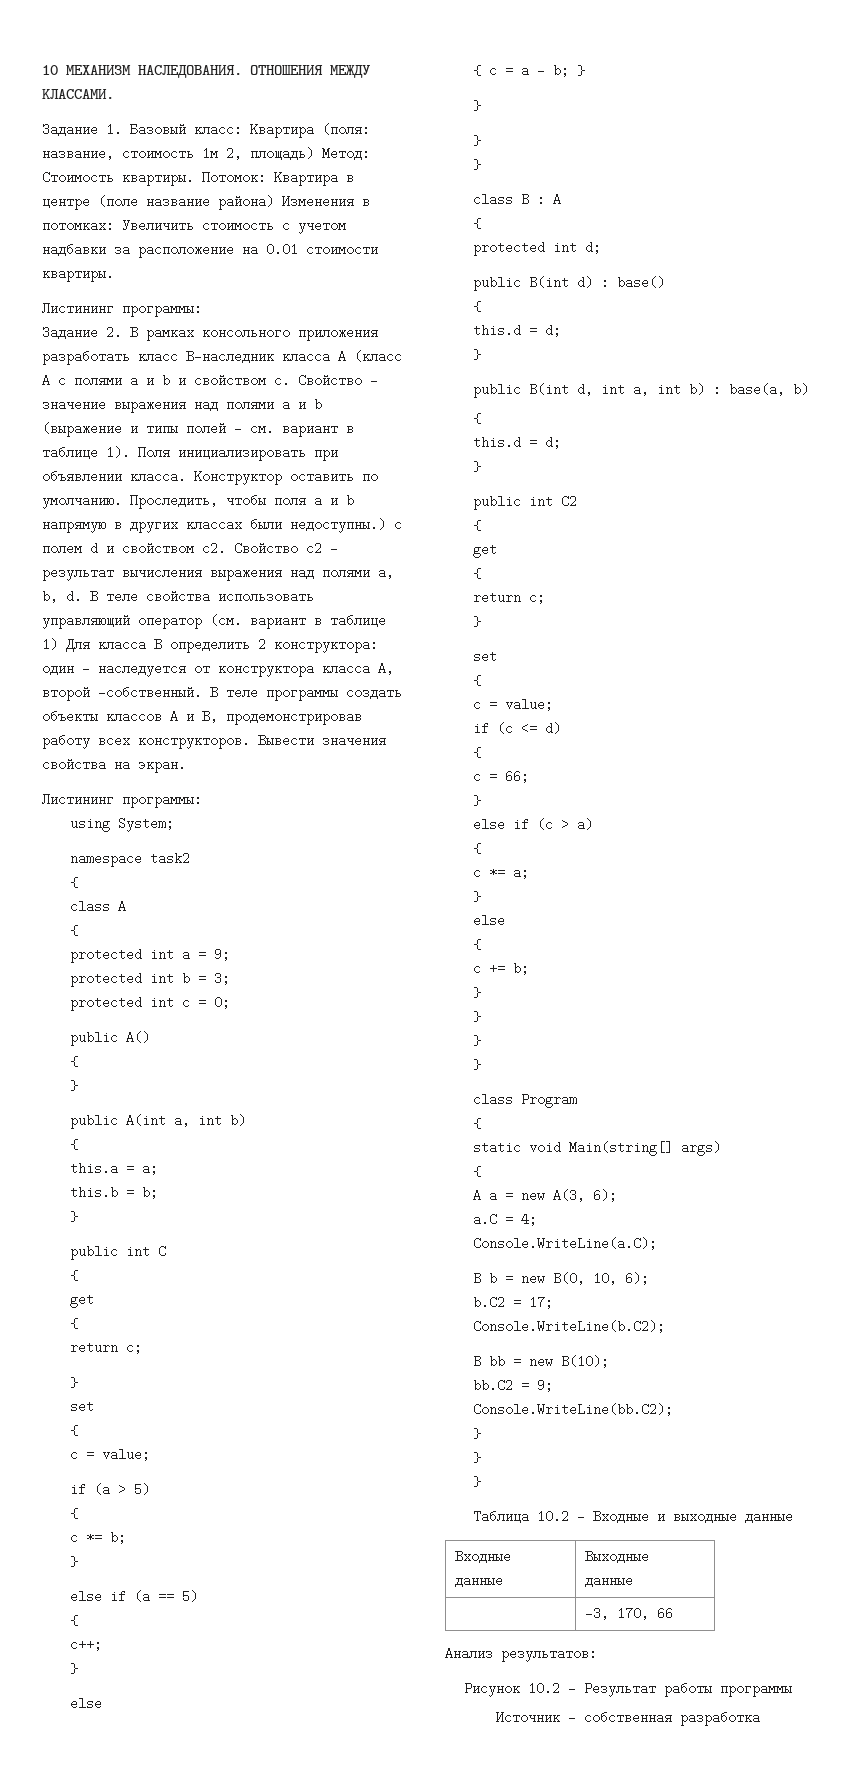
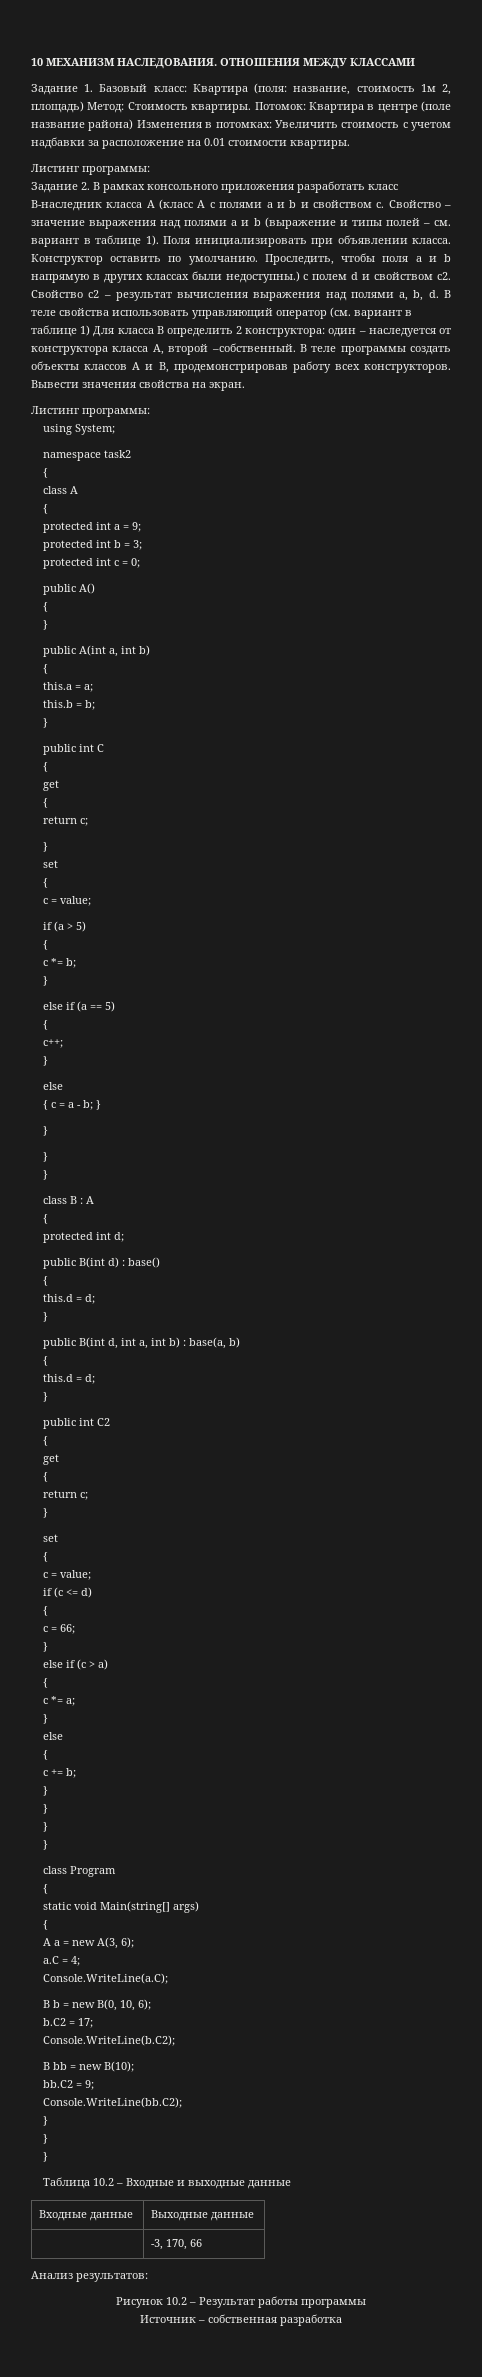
- ОТНОШЕНИЯ МЕЖДУ КЛАССАМИ.
+ ОТНОШЕНИЯ МЕЖДУ КЛАССАМИ
  Потомок: Квартира в центре (поле название района) Изменения в потомках: Увеличить стоимость с учетом надбавки за расположение на 0.01 стоимости квартиры.
- Листининг программы:
+ Листинг программы:
  Вывести значения свойства на экран.
- Листининг программы:
+ Листинг программы:

